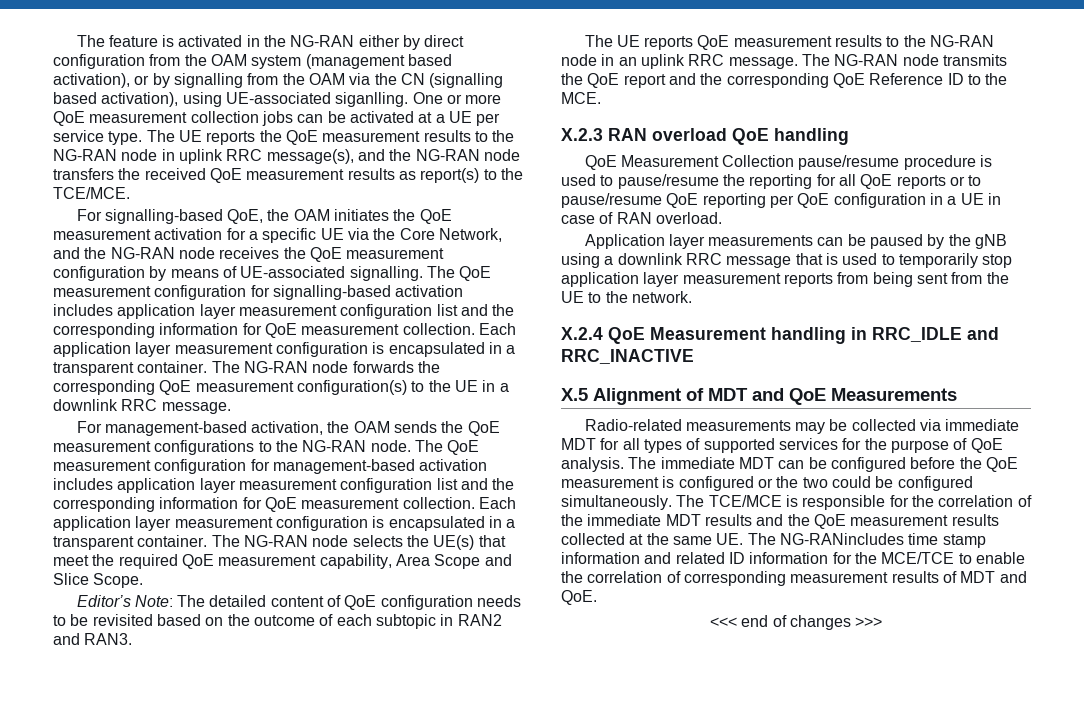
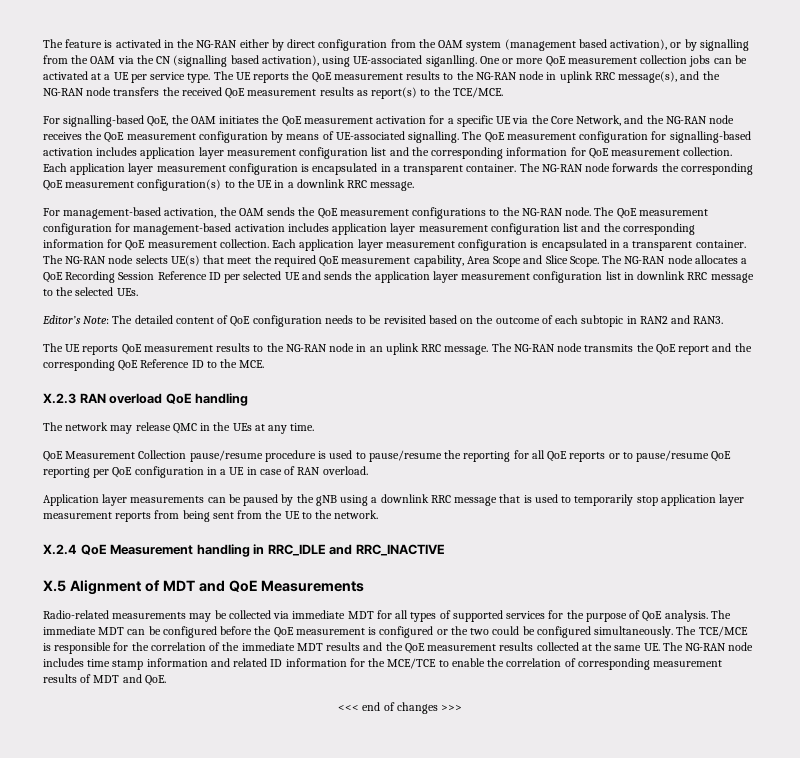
- The NG-RAN node selects the UE(s) that meet the required QoE measurement capability, Area Scope and Slice Scope.
+ The NG-RAN node selects UE(s) that meet the required QoE measurement capability, Area Scope and Slice Scope. The NG-RAN node allocates a QoE Recording Session Reference ID per selected UE and sends the application layer measurement configuration list in downlink RRC message to the selected UEs.
+ The network may release QMC in the UEs at any time.
- The TCE/MCE is responsible for the correlation of the immediate MDT results and the QoE measurement results collected at the same UE. The NG-RANincludes time stamp information and related ID information for the MCE/TCE to enable the correlation of corresponding measurement results of MDT and QoE.
+ The TCE/MCE is responsible for the correlation of the immediate MDT results and the QoE measurement results collected at the same UE. The NG-RAN node includes time stamp information and related ID information for the MCE/TCE to enable the correlation of corresponding measurement results of MDT and QoE.

